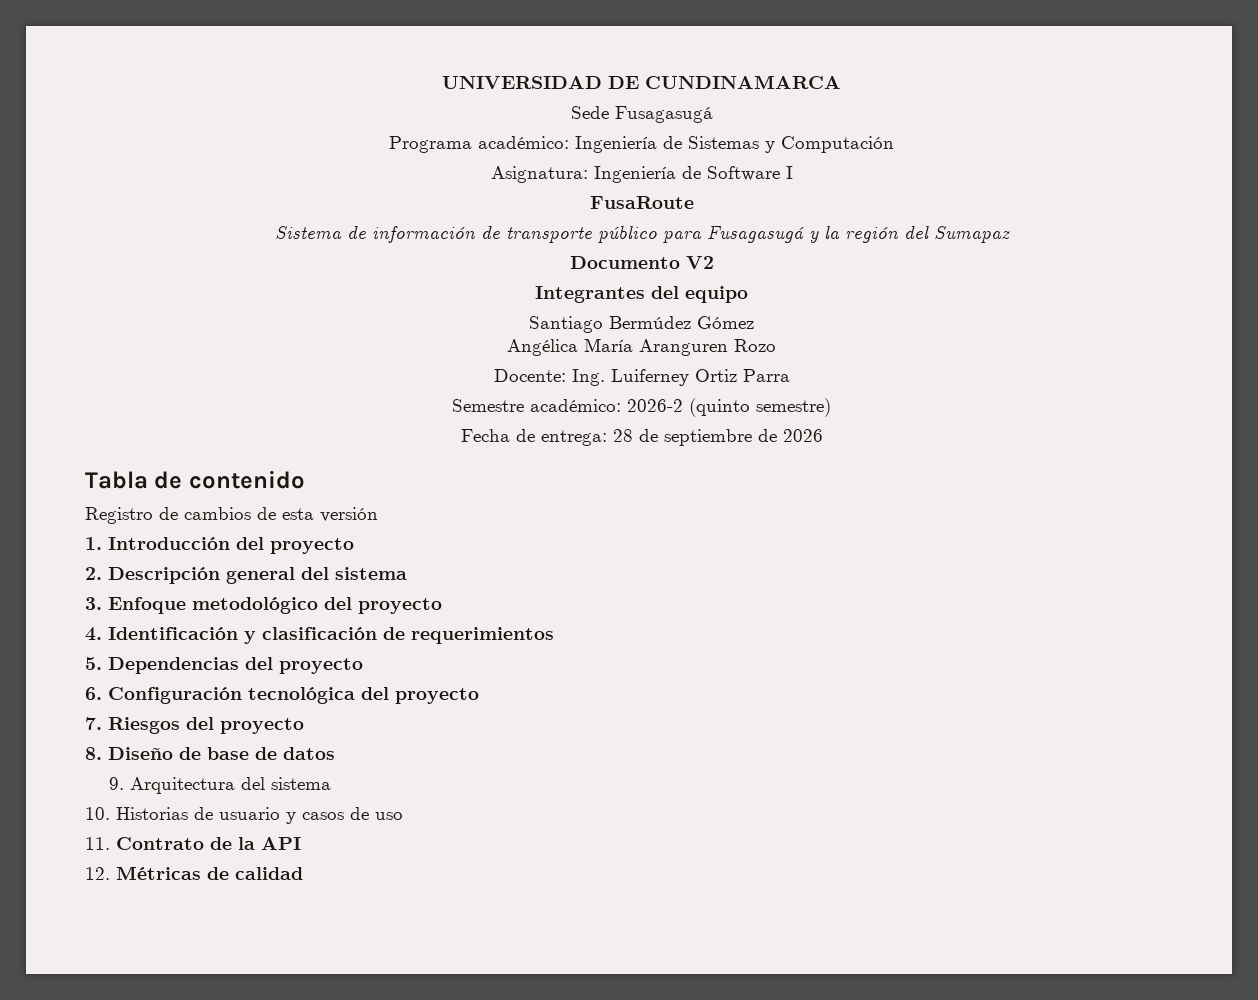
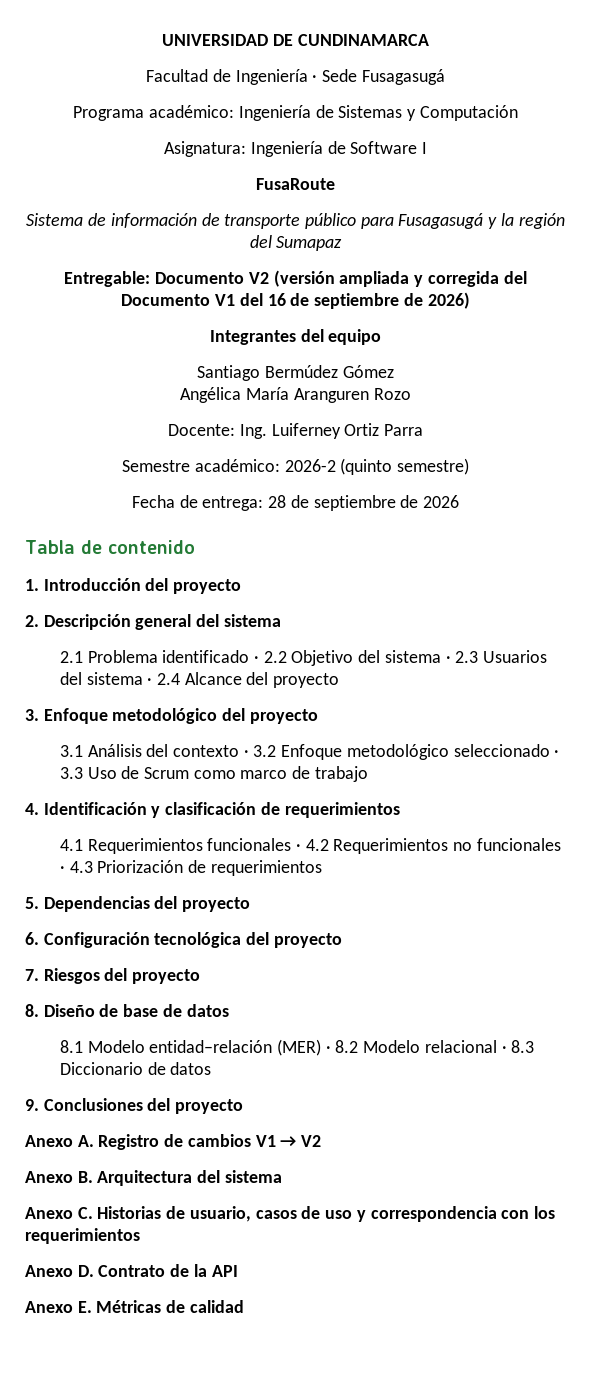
- Sede Fusagasugá
+ Facultad de Ingeniería · Sede Fusagasugá
- Documento V2
+ Entregable: Documento V2 (versión ampliada y corregida del Documento V1 del 16 de septiembre de 2026)
- Registro de cambios de esta versión
+ 2.1 Problema identificado · 2.2 Objetivo del sistema · 2.3 Usuarios del sistema · 2.4 Alcance del proyecto
+ 3.1 Análisis del contexto · 3.2 Enfoque metodológico seleccionado · 3.3 Uso de Scrum como marco de trabajo
+ 4.1 Requerimientos funcionales · 4.2 Requerimientos no funcionales · 4.3 Priorización de requerimientos
- 9. Arquitectura del sistema
- 10. Historias de usuario y casos de uso
- 11. Contrato de la API
+ 8.1 Modelo entidad–relación (MER) · 8.2 Modelo relacional · 8.3 Diccionario de datos
+ 9. Conclusiones del proyecto
+ Anexo A. Registro de cambios V1 → V2
+ Anexo B. Arquitectura del sistema
+ Anexo C. Historias de usuario, casos de uso y correspondencia con los requerimientos
+ Anexo D. Contrato de la API
- 12. Métricas de calidad
+ Anexo E. Métricas de calidad

